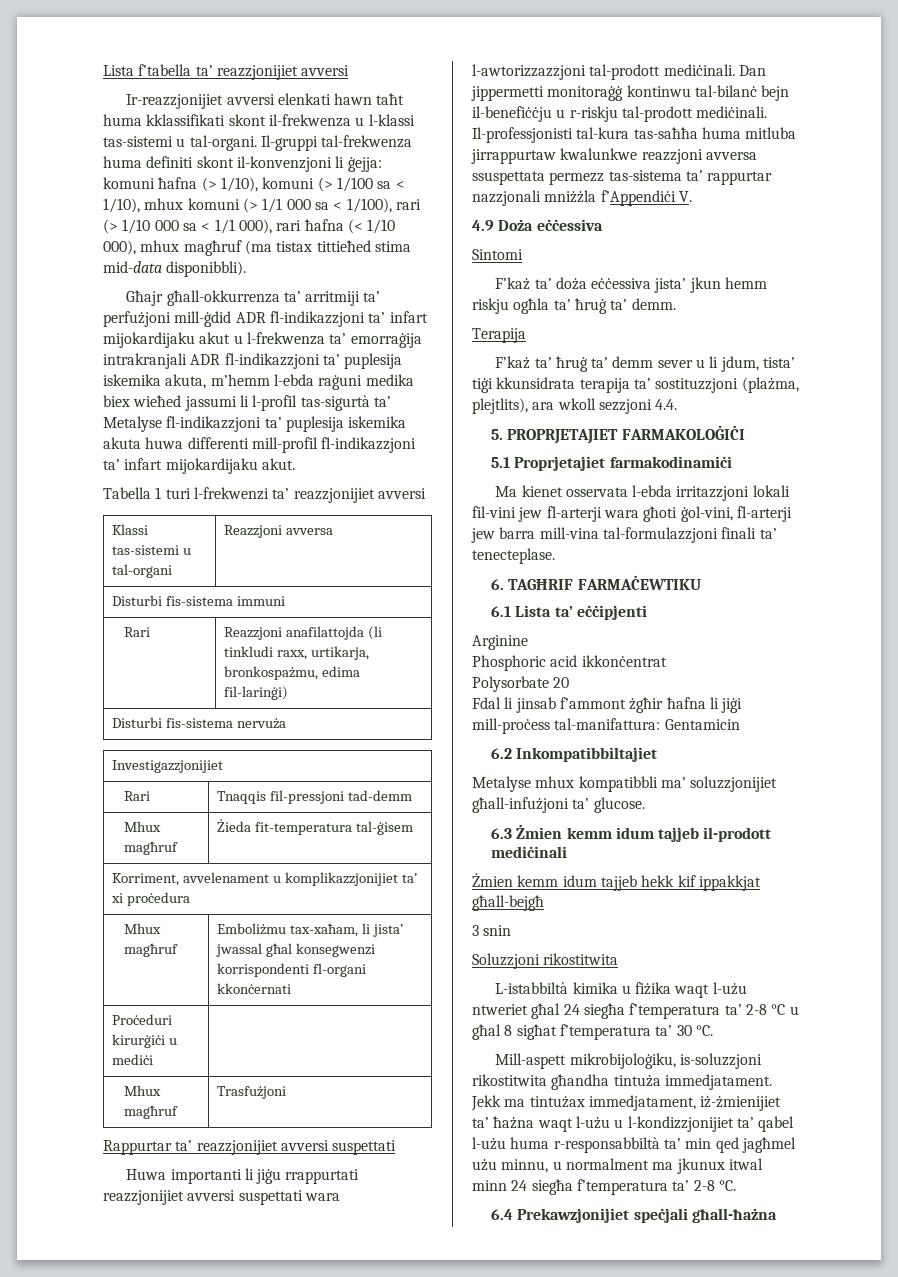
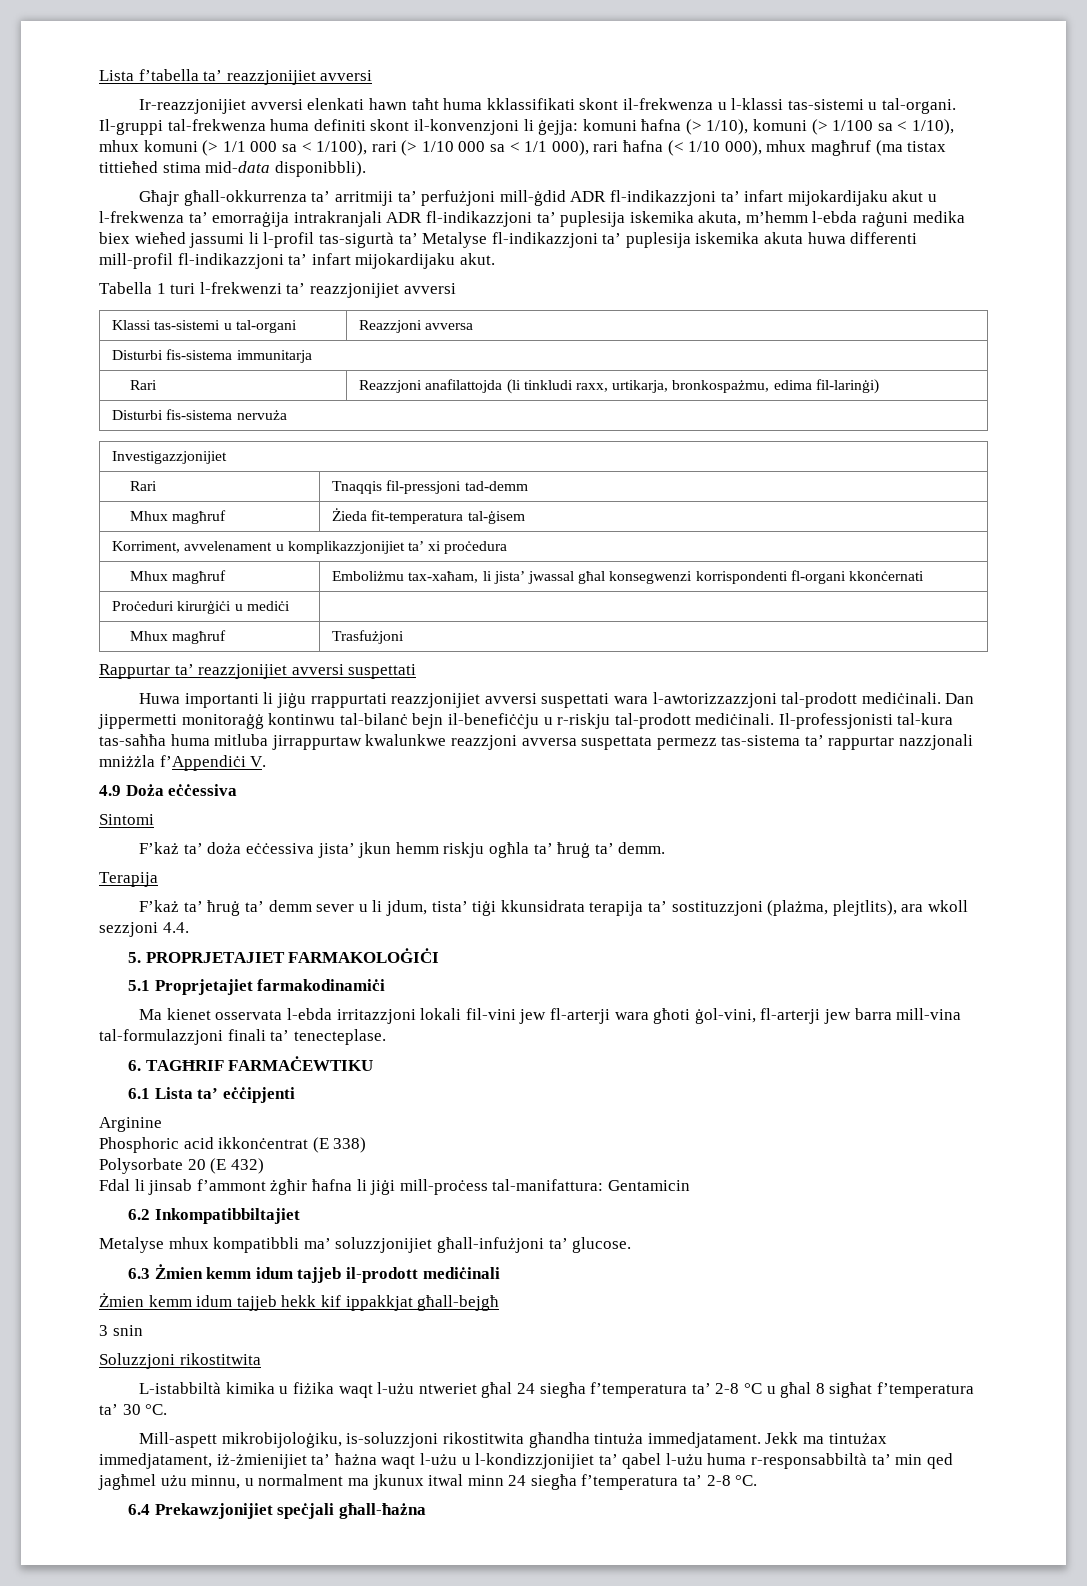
- Disturbi fis-sistema immuni
+ Disturbi fis-sistema immunitarja
- Il-professjonisti tal-kura tas-saħħa huma mitluba jirrappurtaw kwalunkwe reazzjoni avversa ssuspettata permezz tas-sistema ta’ rappurtar nazzjonali mniżżla f’Appendiċi V.
+ Il-professjonisti tal-kura tas-saħħa huma mitluba jirrappurtaw kwalunkwe reazzjoni avversa suspettata permezz tas-sistema ta’ rappurtar nazzjonali mniżżla f’Appendiċi V.
- Phosphoric acid ikkonċentrat
+ Phosphoric acid ikkonċentrat (E 338)
- Polysorbate 20
+ Polysorbate 20 (E 432)

